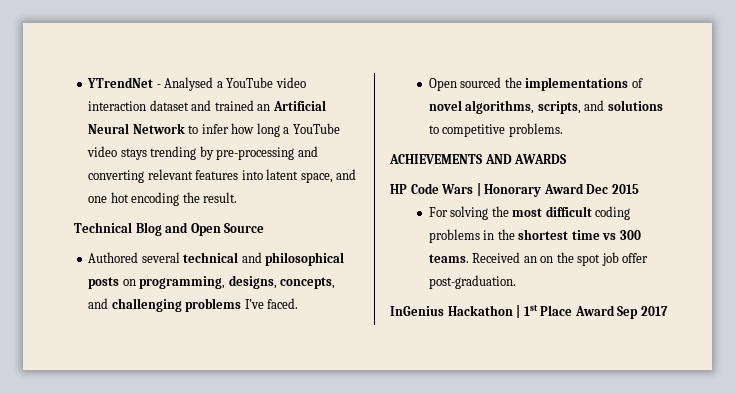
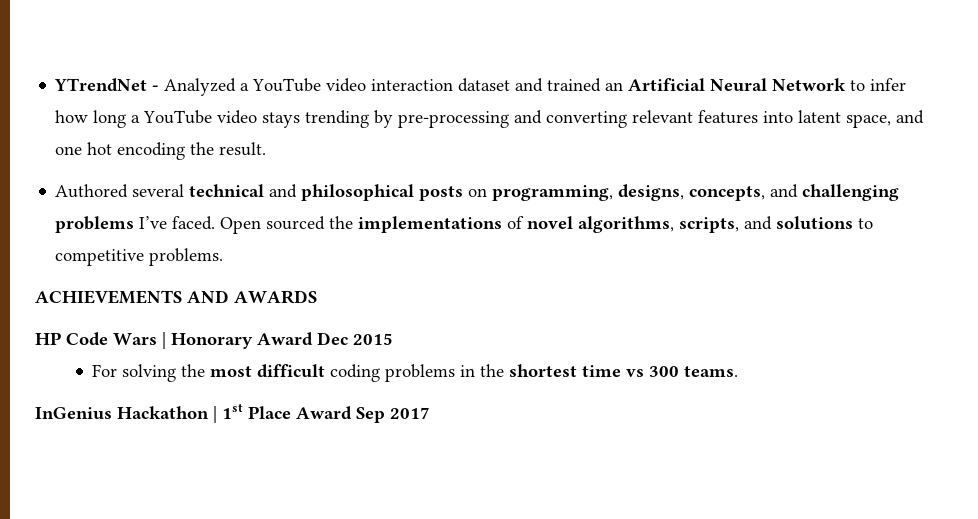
- YTrendNet - Analysed a YouTube video interaction dataset and trained an Artificial Neural Network to infer how long a YouTube video stays trending by pre-processing and converting relevant features into latent space, and one hot encoding the result.
+ YTrendNet - Analyzed a YouTube video interaction dataset and trained an Artificial Neural Network to infer how long a YouTube video stays trending by pre-processing and converting relevant features into latent space, and one hot encoding the result.
- Technical Blog and Open Source
- Authored several technical and philosophical posts on programming, designs, concepts, and challenging problems I’ve faced.
- Open sourced the implementations of novel algorithms, scripts, and solutions to competitive problems.
+ Authored several technical and philosophical posts on programming, designs, concepts, and challenging problems I’ve faced. Open sourced the implementations of novel algorithms, scripts, and solutions to competitive problems.
- Received an on the spot job offer post-graduation.

